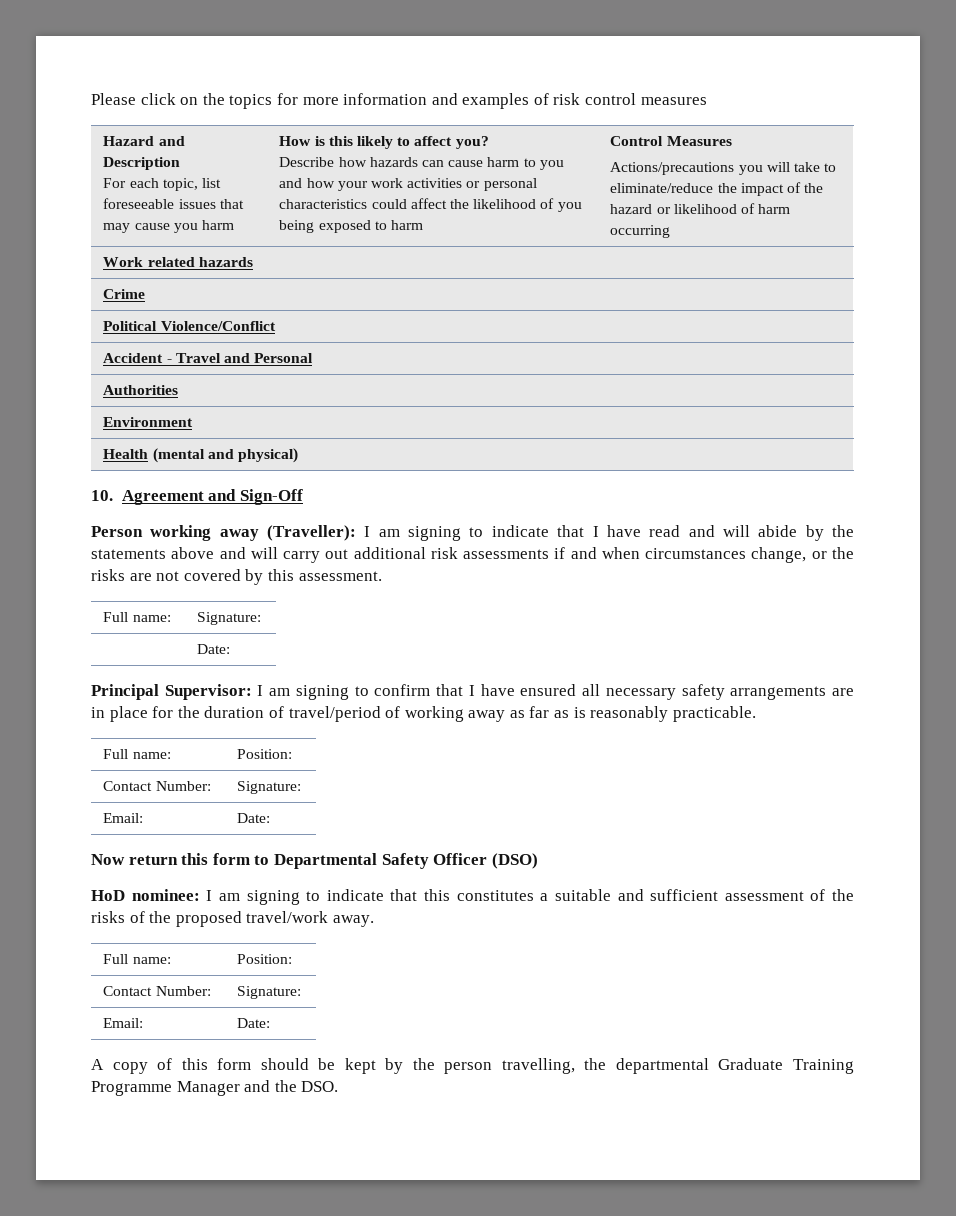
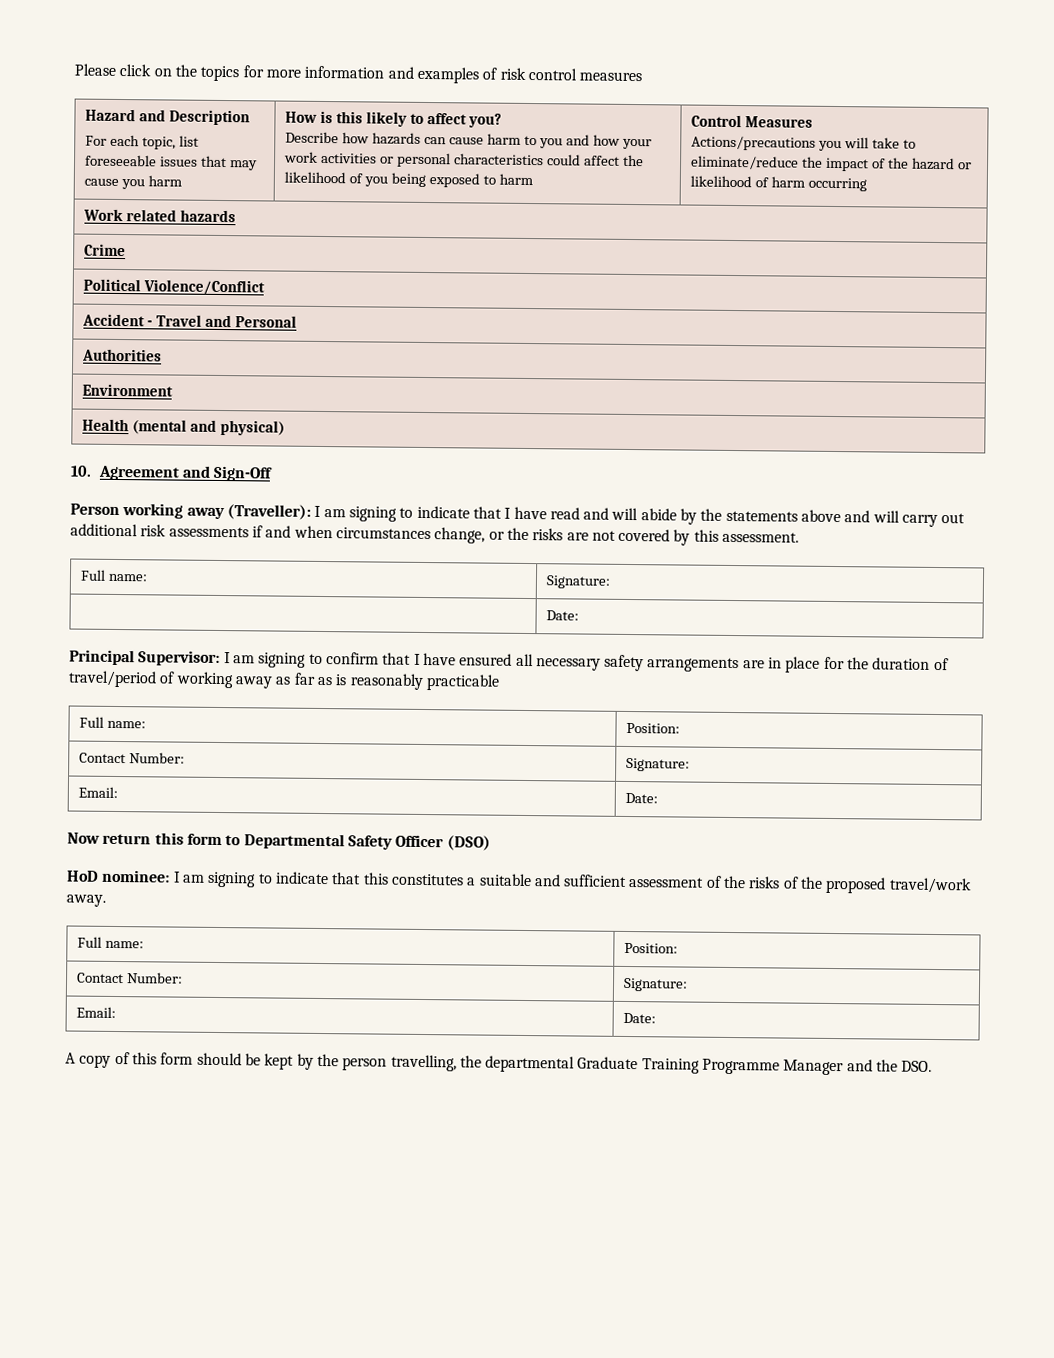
- Principal Supervisor: I am signing to confirm that I have ensured all necessary safety arrangements are in place for the duration of travel/period of working away as far as is reasonably practicable.
+ Principal Supervisor: I am signing to confirm that I have ensured all necessary safety arrangements are in place for the duration of travel/period of working away as far as is reasonably practicable

